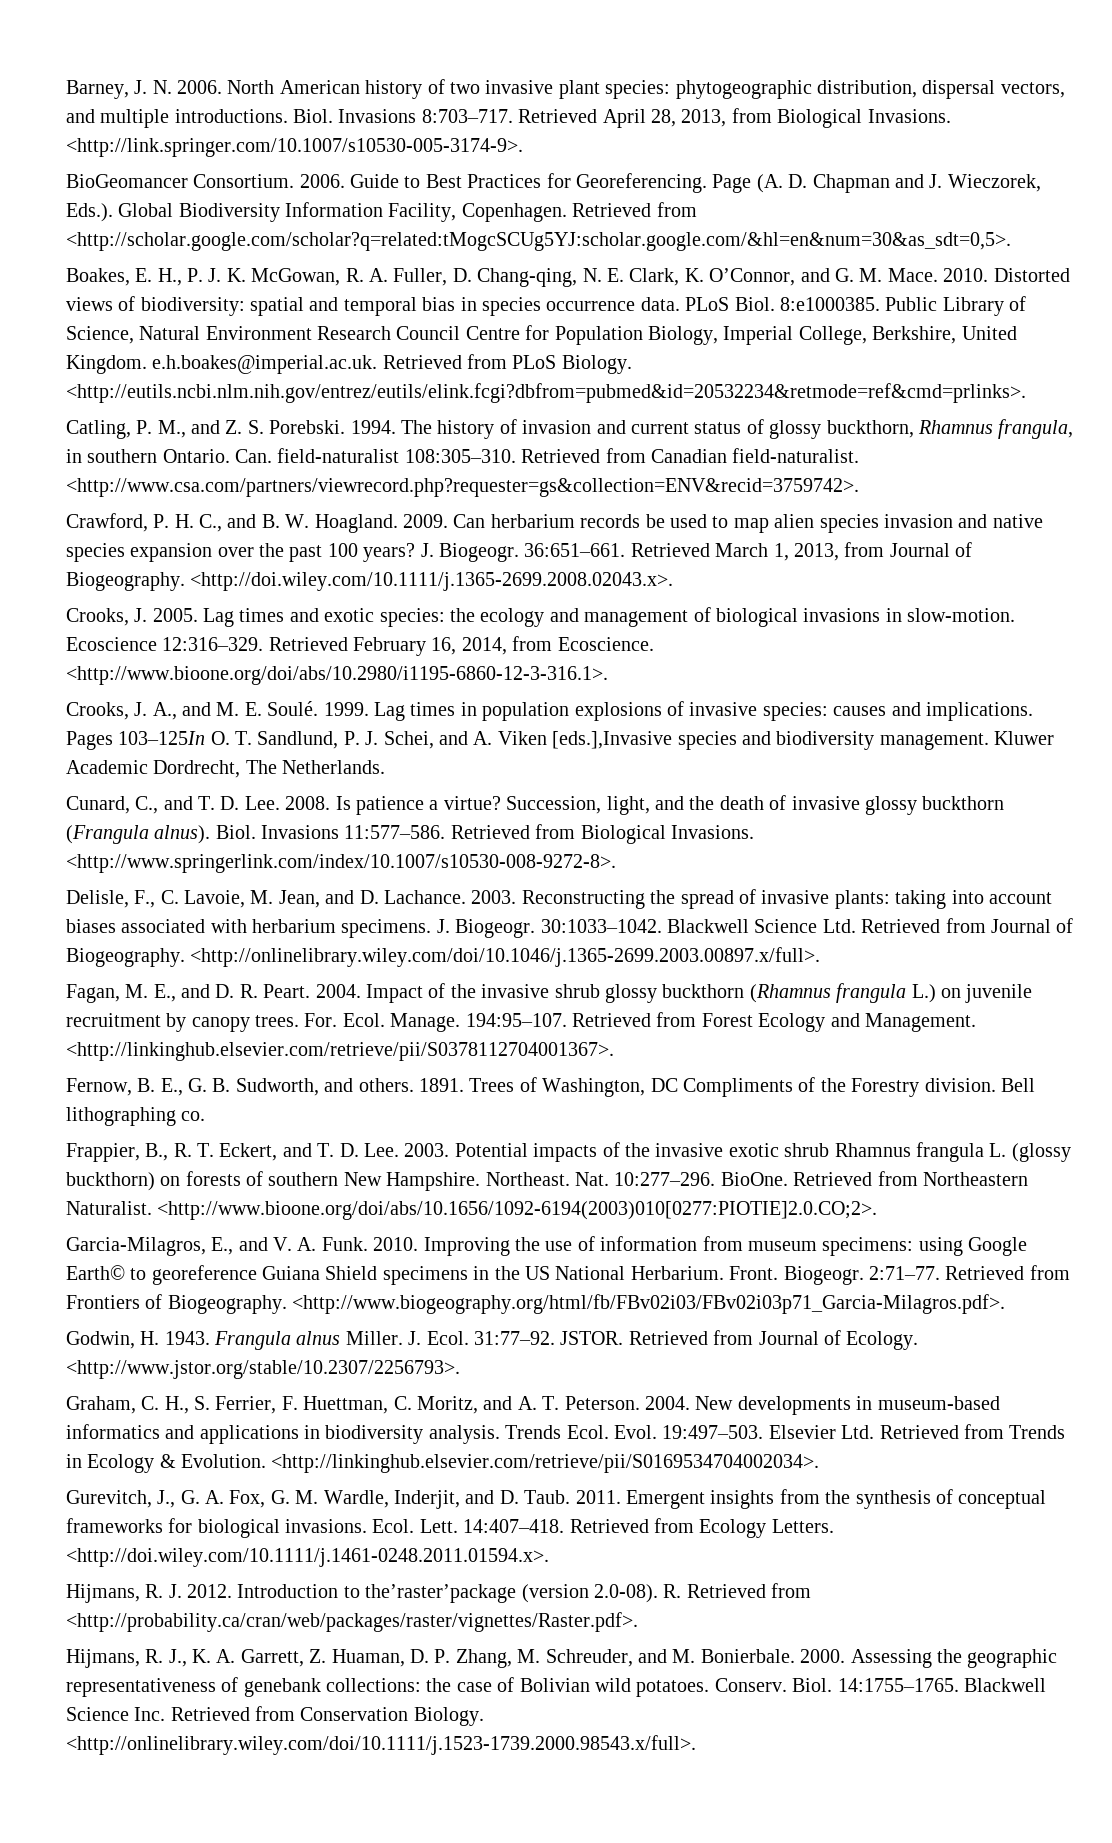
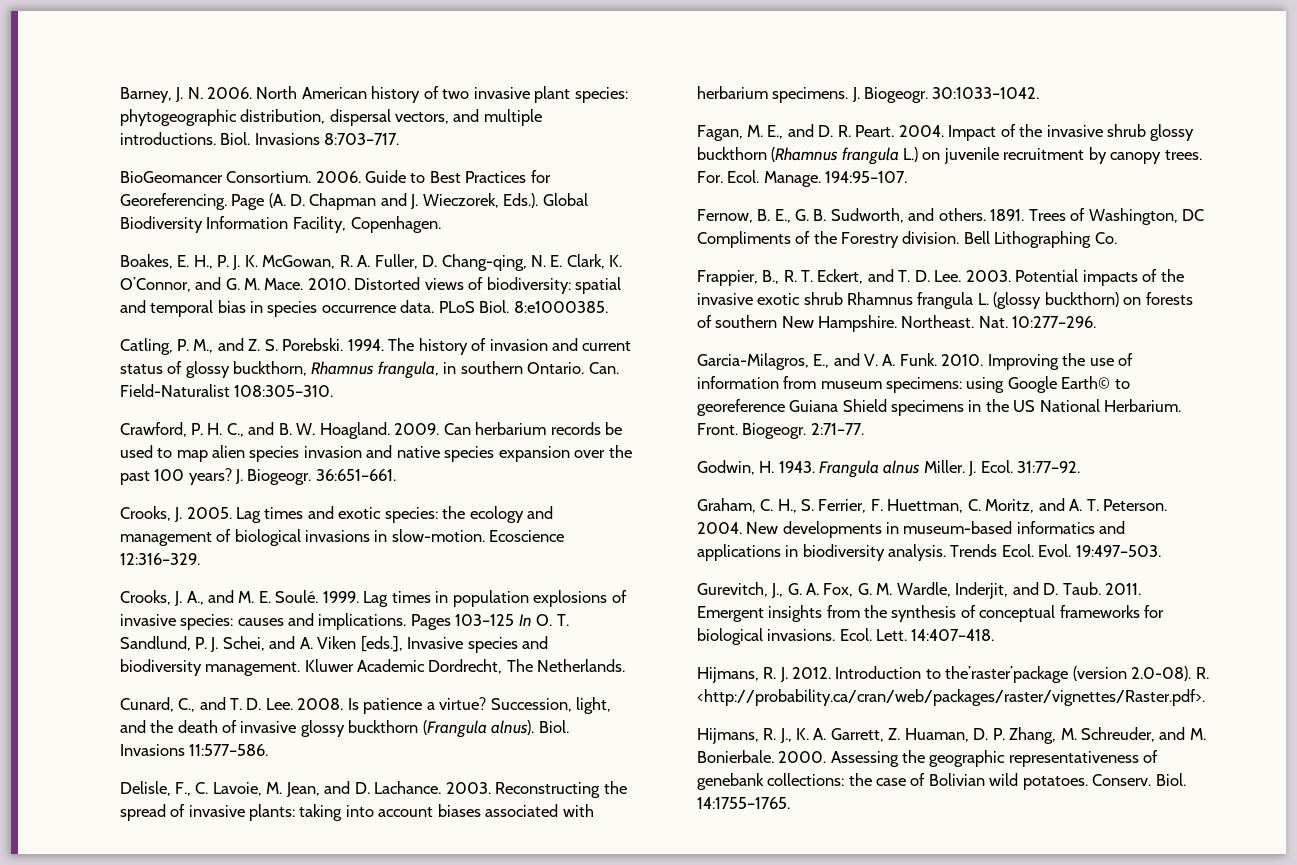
- Retrieved April 28, 2013, from Biological Invasions. <http://link.springer.com/10.1007/s10530-005-3174-9>.
- Retrieved from <http://scholar.google.com/scholar?q=related:tMogcSCUg5YJ:scholar.google.com/&hl=en&num=30&as_sdt=0,5>.
- Public Library of Science, Natural Environment Research Council Centre for Population Biology, Imperial College, Berkshire, United Kingdom. e.h.boakes@imperial.ac.uk. Retrieved from PLoS Biology. <http://eutils.ncbi.nlm.nih.gov/entrez/eutils/elink.fcgi?dbfrom=pubmed&id=20532234&retmode=ref&cmd=prlinks>.
- Can. field-naturalist 108:305–310. Retrieved from Canadian field-naturalist. <http://www.csa.com/partners/viewrecord.php?requester=gs&collection=ENV&recid=3759742>.
+ Can. Field-Naturalist 108:305–310.
- Retrieved March 1, 2013, from Journal of Biogeography. <http://doi.wiley.com/10.1111/j.1365-2699.2008.02043.x>.
- Retrieved February 16, 2014, from Ecoscience. <http://www.bioone.org/doi/abs/10.2980/i1195-6860-12-3-316.1>.
- Pages 103–125In O. T. Sandlund, P. J. Schei, and A. Viken [eds.],Invasive species and biodiversity management.
+ Pages 103–125 In O. T. Sandlund, P. J. Schei, and A. Viken [eds.], Invasive species and biodiversity management.
- Retrieved from Biological Invasions. <http://www.springerlink.com/index/10.1007/s10530-008-9272-8>.
- Blackwell Science Ltd. Retrieved from Journal of Biogeography. <http://onlinelibrary.wiley.com/doi/10.1046/j.1365-2699.2003.00897.x/full>.
- Retrieved from Forest Ecology and Management. <http://linkinghub.elsevier.com/retrieve/pii/S0378112704001367>.
- Bell lithographing co.
+ Bell Lithographing Co.
- BioOne. Retrieved from Northeastern Naturalist. <http://www.bioone.org/doi/abs/10.1656/1092-6194(2003)010[0277:PIOTIE]2.0.CO;2>.
- Retrieved from Frontiers of Biogeography. <http://www.biogeography.org/html/fb/FBv02i03/FBv02i03p71_Garcia-Milagros.pdf>.
- JSTOR. Retrieved from Journal of Ecology. <http://www.jstor.org/stable/10.2307/2256793>.
- Elsevier Ltd. Retrieved from Trends in Ecology & Evolution. <http://linkinghub.elsevier.com/retrieve/pii/S0169534704002034>.
- Retrieved from Ecology Letters. <http://doi.wiley.com/10.1111/j.1461-0248.2011.01594.x>.
- Introduction to the’raster’package (version 2.0-08). R. Retrieved from <http://probability.ca/cran/web/packages/raster/vignettes/Raster.pdf>.
+ Introduction to the’raster’package (version 2.0-08). R. <http://probability.ca/cran/web/packages/raster/vignettes/Raster.pdf>.
- Blackwell Science Inc. Retrieved from Conservation Biology. <http://onlinelibrary.wiley.com/doi/10.1111/j.1523-1739.2000.98543.x/full>.

